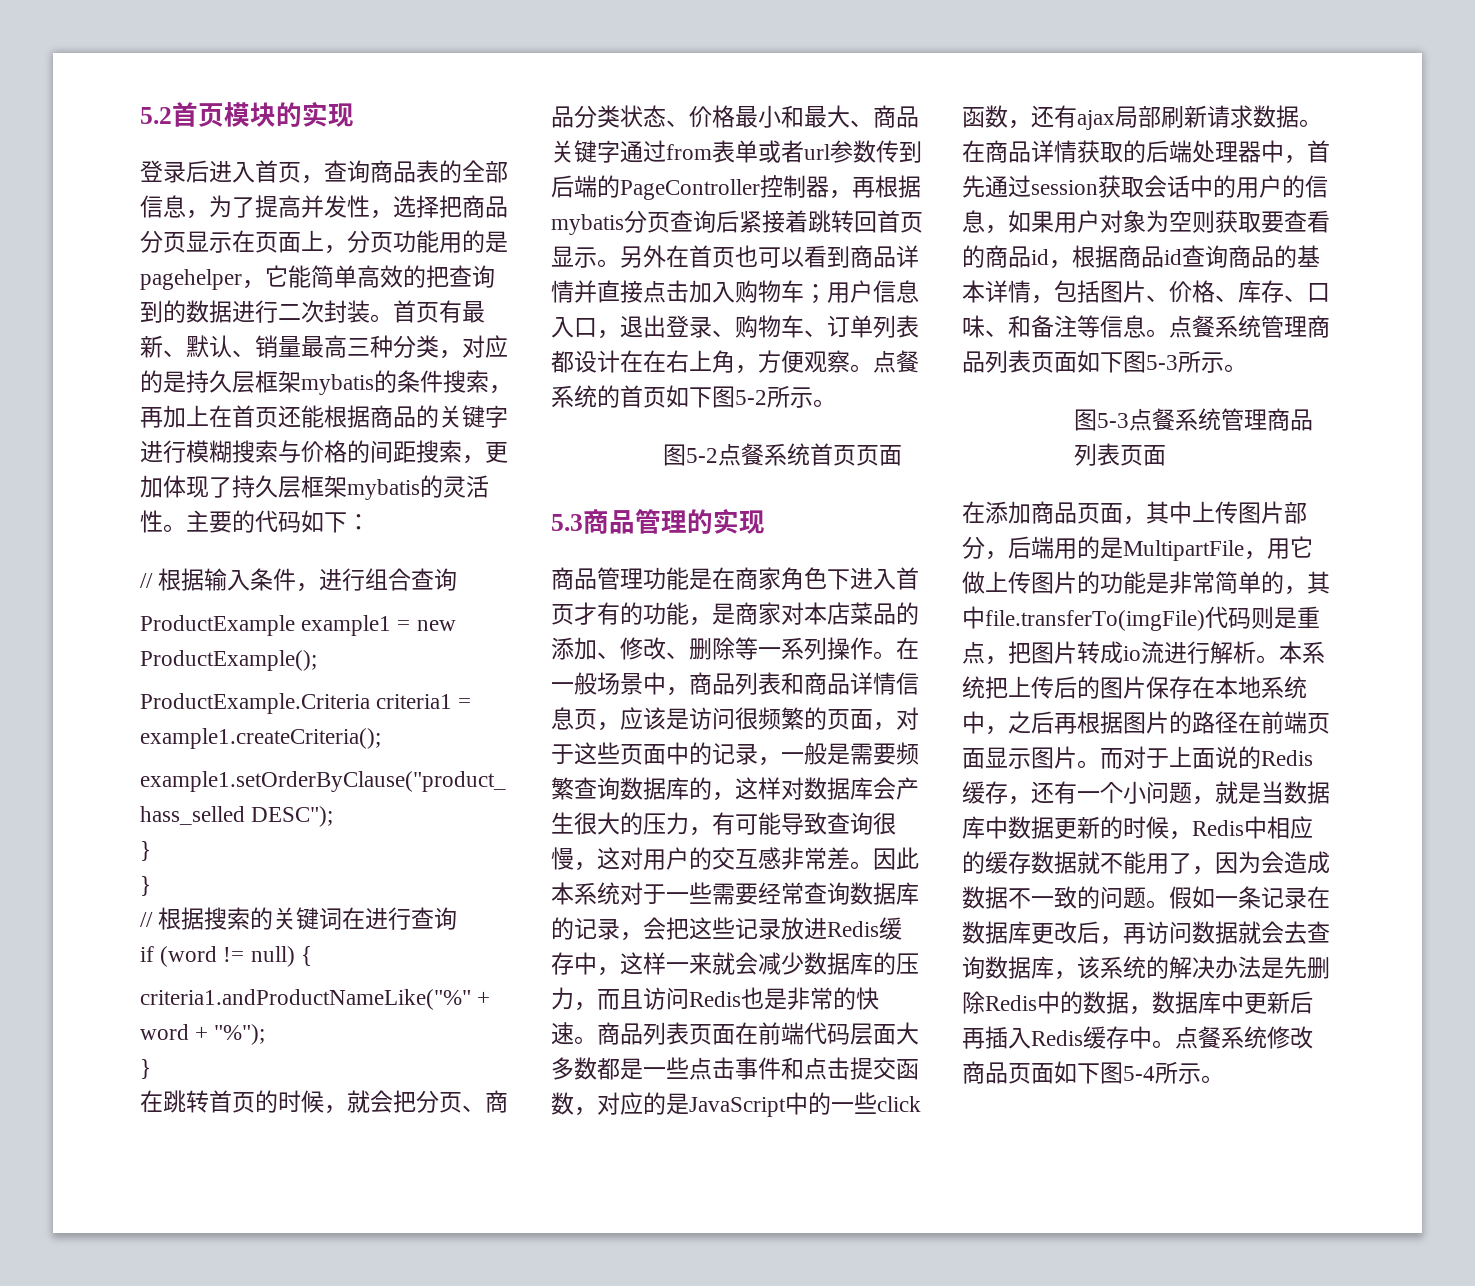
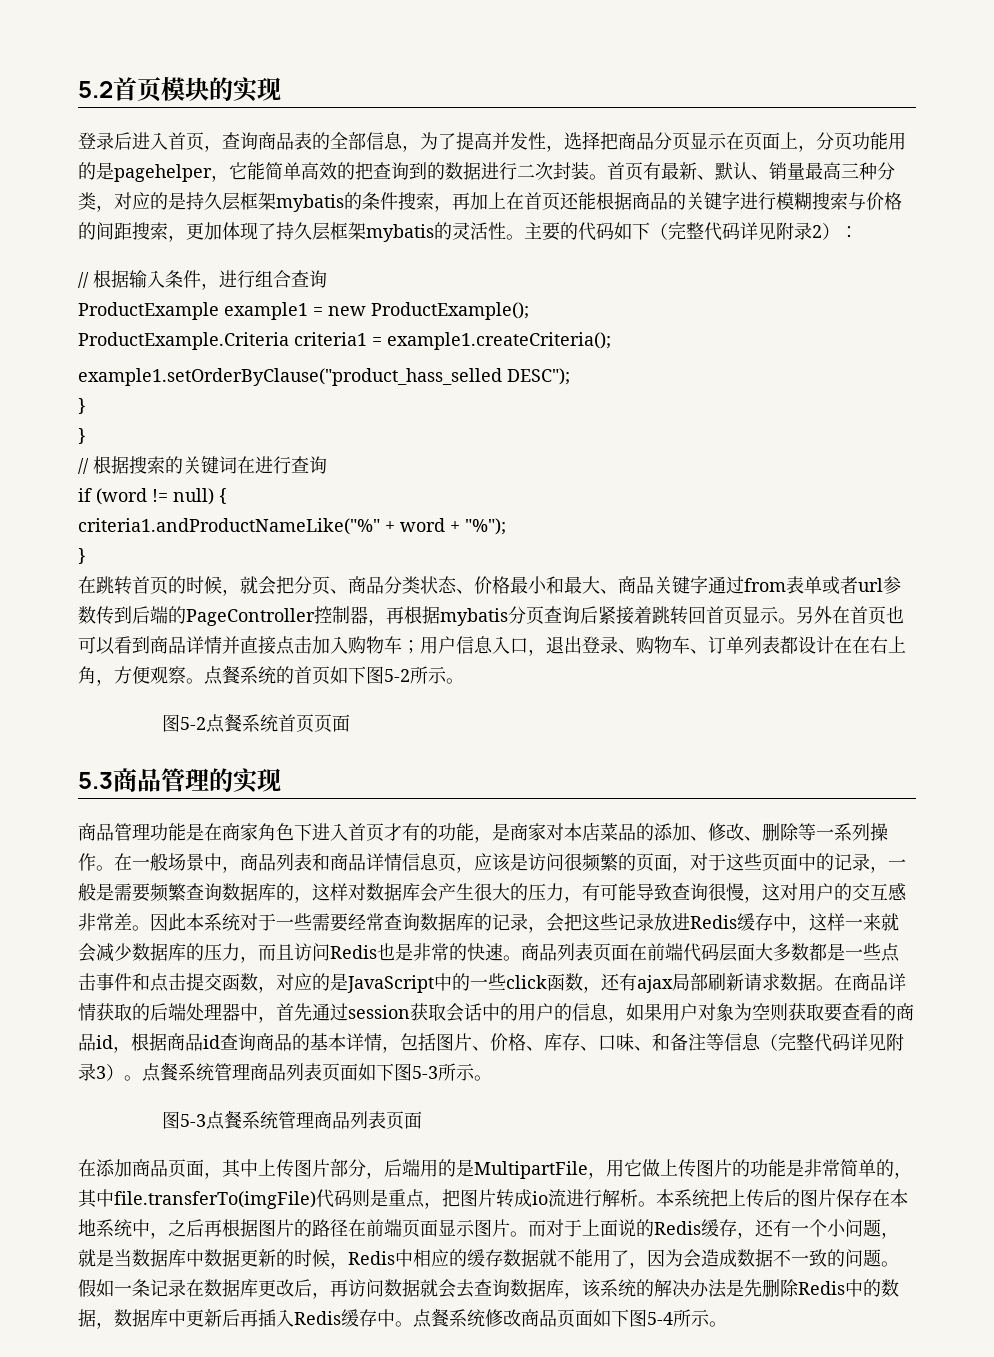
- 主要的代码如下：
+ 主要的代码如下（完整代码详见附录2）：
- 在商品详情获取的后端处理器中，首先通过session获取会话中的用户的信息，如果用户对象为空则获取要查看的商品id，根据商品id查询商品的基本详情，包括图片、价格、库存、口味、和备注等信息。
+ 在商品详情获取的后端处理器中，首先通过session获取会话中的用户的信息，如果用户对象为空则获取要查看的商品id，根据商品id查询商品的基本详情，包括图片、价格、库存、口味、和备注等信息（完整代码详见附录3）。

